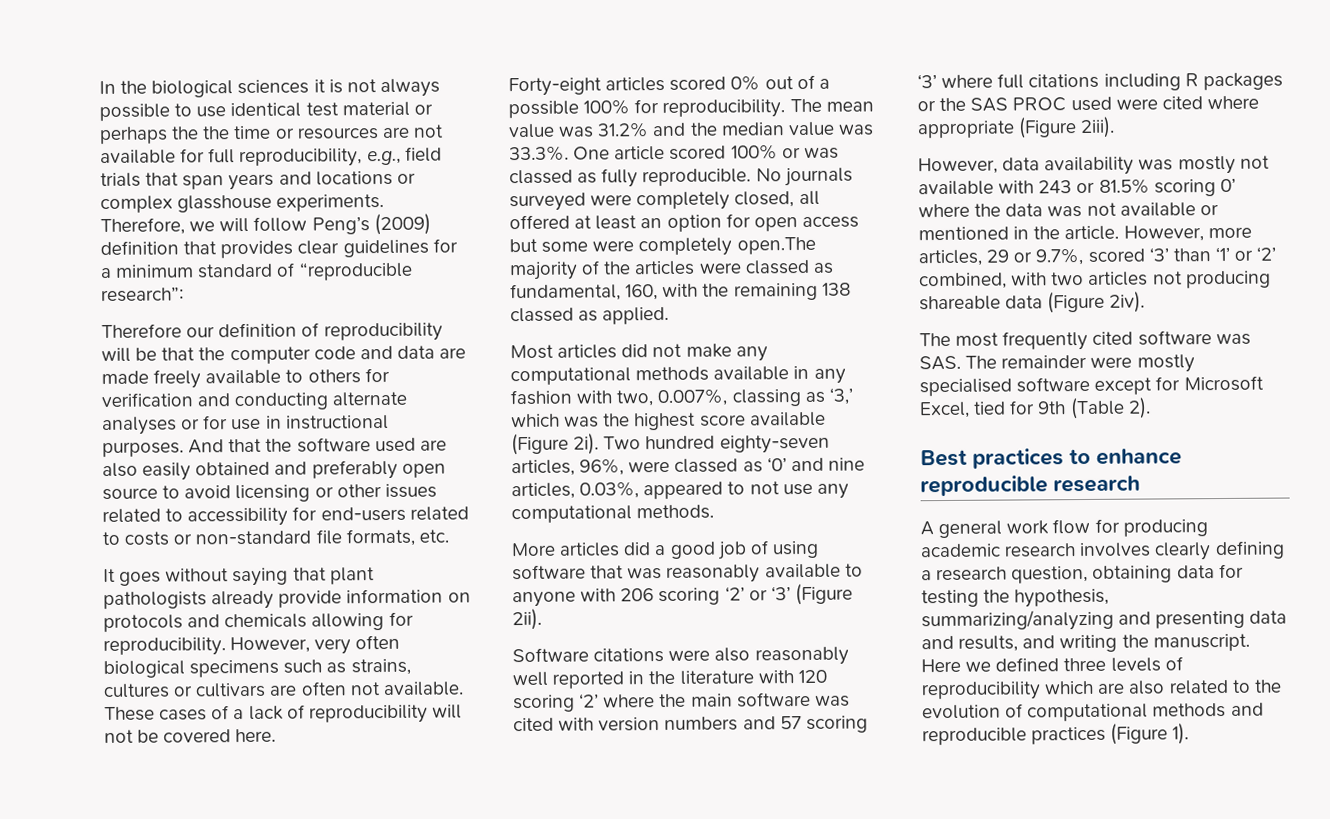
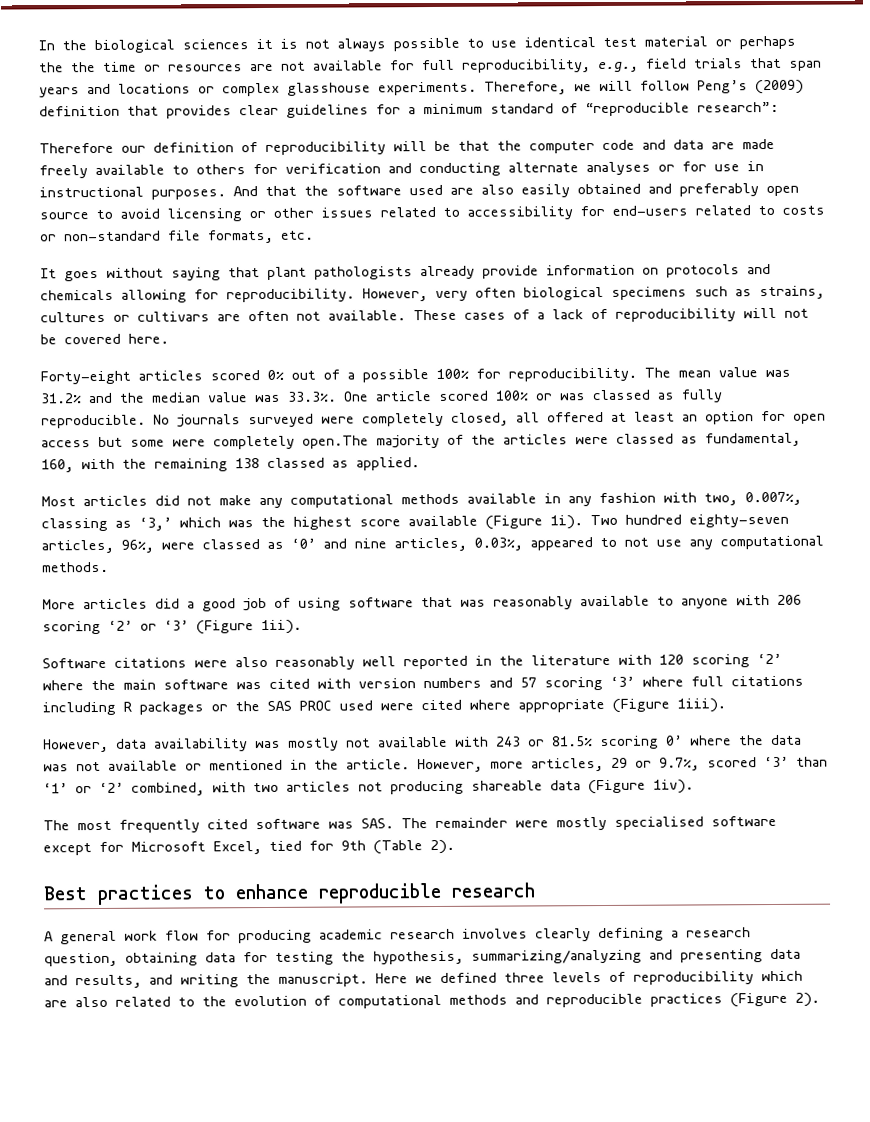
- Most articles did not make any computational methods available in any fashion with two, 0.007%, classing as ‘3,’ which was the highest score available (Figure 2i).
+ Most articles did not make any computational methods available in any fashion with two, 0.007%, classing as ‘3,’ which was the highest score available (Figure 1i).
- More articles did a good job of using software that was reasonably available to anyone with 206 scoring ‘2’ or ‘3’ (Figure 2ii).
+ More articles did a good job of using software that was reasonably available to anyone with 206 scoring ‘2’ or ‘3’ (Figure 1ii).
- Software citations were also reasonably well reported in the literature with 120 scoring ‘2’ where the main software was cited with version numbers and 57 scoring ‘3’ where full citations including R packages or the SAS PROC used were cited where appropriate (Figure 2iii).
+ Software citations were also reasonably well reported in the literature with 120 scoring ‘2’ where the main software was cited with version numbers and 57 scoring ‘3’ where full citations including R packages or the SAS PROC used were cited where appropriate (Figure 1iii).
- However, more articles, 29 or 9.7%, scored ‘3’ than ‘1’ or ‘2’ combined, with two articles not producing shareable data (Figure 2iv).
+ However, more articles, 29 or 9.7%, scored ‘3’ than ‘1’ or ‘2’ combined, with two articles not producing shareable data (Figure 1iv).
- Here we defined three levels of reproducibility which are also related to the evolution of computational methods and reproducible practices (Figure 1).
+ Here we defined three levels of reproducibility which are also related to the evolution of computational methods and reproducible practices (Figure 2).

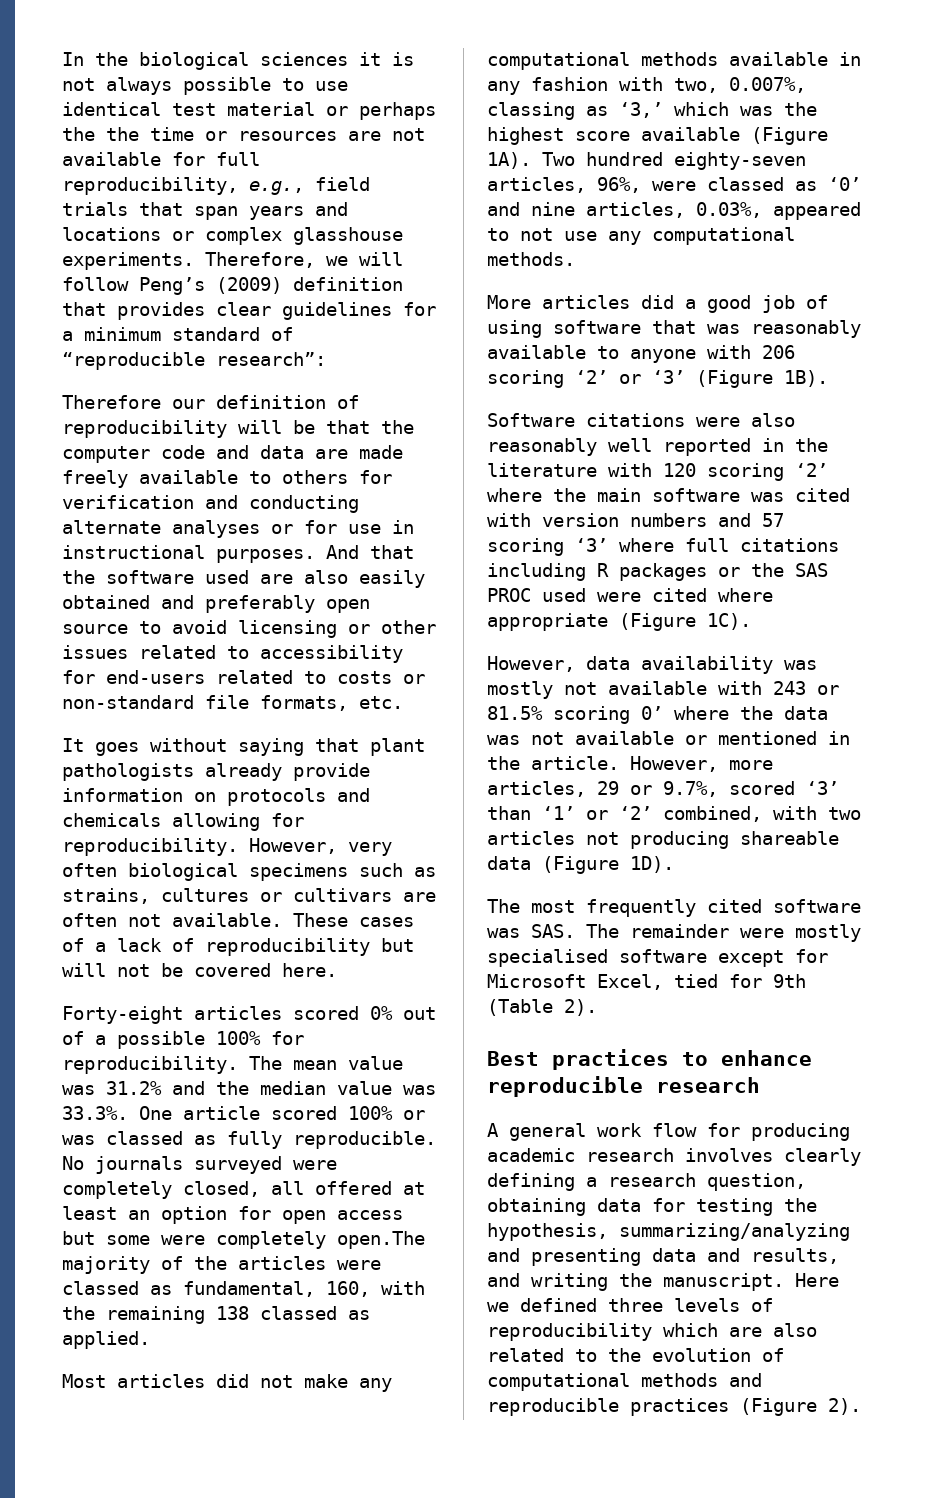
- These cases of a lack of reproducibility will not be covered here.
+ These cases of a lack of reproducibility but will not be covered here.
- Most articles did not make any computational methods available in any fashion with two, 0.007%, classing as ‘3,’ which was the highest score available (Figure 1i).
+ Most articles did not make any computational methods available in any fashion with two, 0.007%, classing as ‘3,’ which was the highest score available (Figure 1A).
- More articles did a good job of using software that was reasonably available to anyone with 206 scoring ‘2’ or ‘3’ (Figure 1ii).
+ More articles did a good job of using software that was reasonably available to anyone with 206 scoring ‘2’ or ‘3’ (Figure 1B).
- Software citations were also reasonably well reported in the literature with 120 scoring ‘2’ where the main software was cited with version numbers and 57 scoring ‘3’ where full citations including R packages or the SAS PROC used were cited where appropriate (Figure 1iii).
+ Software citations were also reasonably well reported in the literature with 120 scoring ‘2’ where the main software was cited with version numbers and 57 scoring ‘3’ where full citations including R packages or the SAS PROC used were cited where appropriate (Figure 1C).
- However, more articles, 29 or 9.7%, scored ‘3’ than ‘1’ or ‘2’ combined, with two articles not producing shareable data (Figure 1iv).
+ However, more articles, 29 or 9.7%, scored ‘3’ than ‘1’ or ‘2’ combined, with two articles not producing shareable data (Figure 1D).

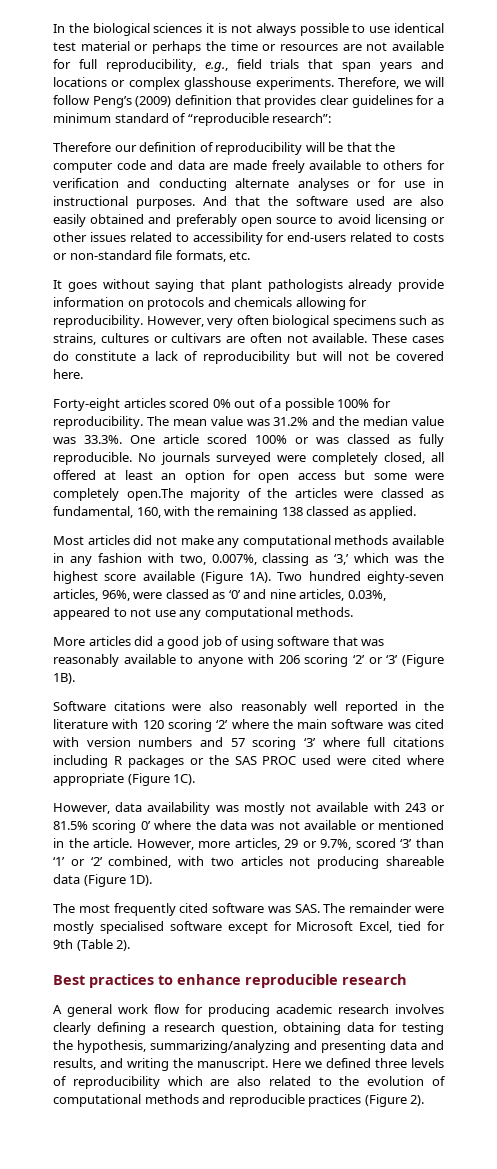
- In the biological sciences it is not always possible to use identical test material or perhaps the the time or resources are not available for full reproducibility, e.g., field trials that span years and locations or complex glasshouse experiments.
+ In the biological sciences it is not always possible to use identical test material or perhaps the time or resources are not available for full reproducibility, e.g., field trials that span years and locations or complex glasshouse experiments.
- These cases of a lack of reproducibility but will not be covered here.
+ These cases do constitute a lack of reproducibility but will not be covered here.

